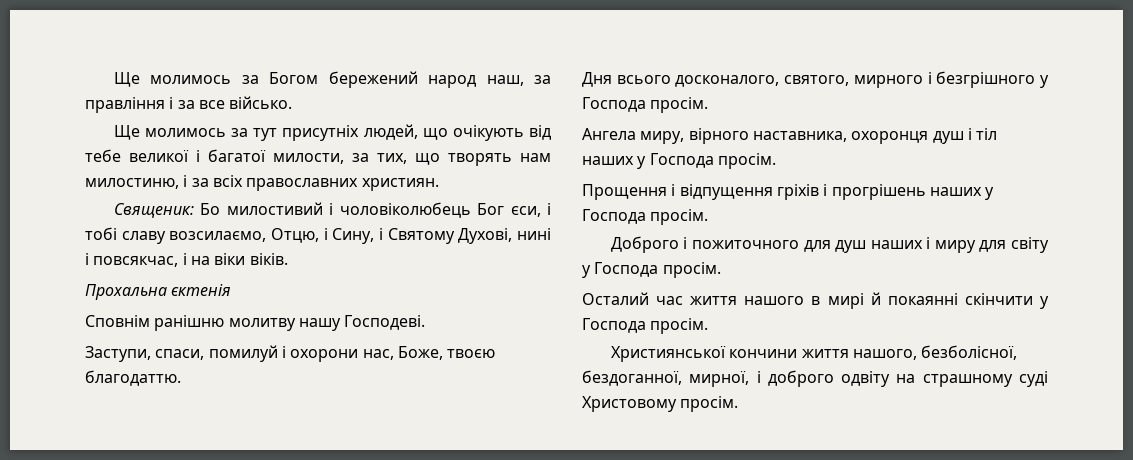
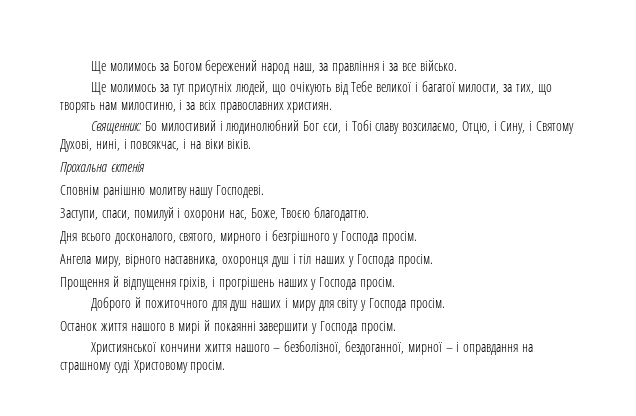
- Ще молимось за тут присутніх людей, що очікують від тебе великої і багатої милости, за тих, що творять нам милостиню, і за всіх православних християн.
+ Ще молимось за тут присутніх людей, що очікують від Тебе великої і багатої милости, за тих, що творять нам милостиню, і за всіх православних християн.
- Священик: Бо милостивий і чоловіколюбець Бог єси, і тобі славу возсилаємо, Отцю, і Сину, і Святому Духові, нині і повсякчас, і на віки віків.
+ Священник: Бо милостивий і людинолюбний Бог єси, і Тобі славу возсилаємо, Отцю, і Сину, і Святому Духові, нині, і повсякчас, і на віки віків.
- Заступи, спаси, помилуй і охорони нас, Боже, твоєю благодаттю.
+ Заступи, спаси, помилуй і охорони нас, Боже, Твоєю благодаттю.
- Прощення і відпущення гріхів і прогрішень наших у Господа просім.
+ Прощення й відпущення гріхів, і прогрішень наших у Господа просім.
- Доброго і пожиточного для душ наших і миру для світу у Господа просім.
+ Доброго й пожиточного для душ наших і миру для світу у Господа просім.
- Осталий час життя нашого в мирі й покаянні скінчити у Господа просім.
+ Останок життя нашого в мирі й покаянні завершити у Господа просім.
- Християнської кончини життя нашого, безболісної, бездоганної, мирної, і доброго одвіту на страшному суді Христовому просім.
+ Християнської кончини життя нашого – безболізної, бездоганної, мирної – і оправдання на страшному суді Христовому просім.

